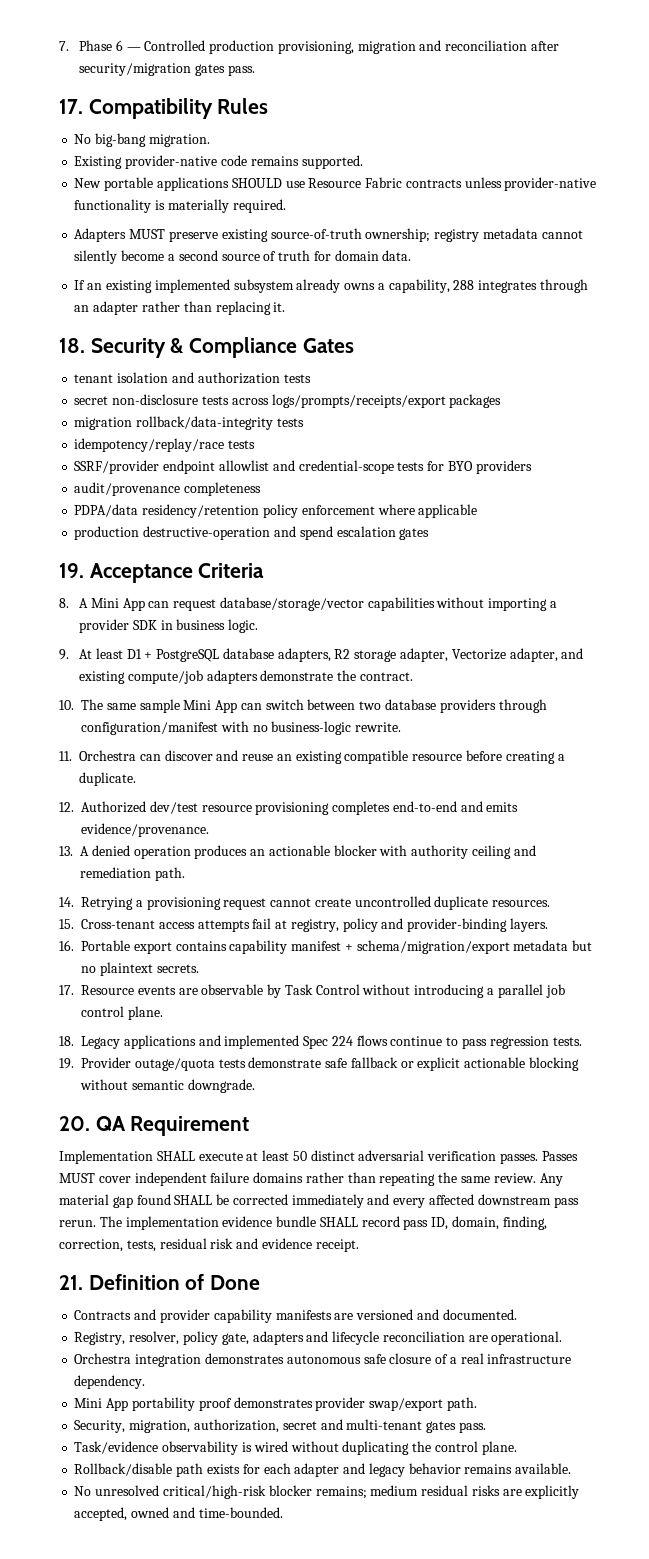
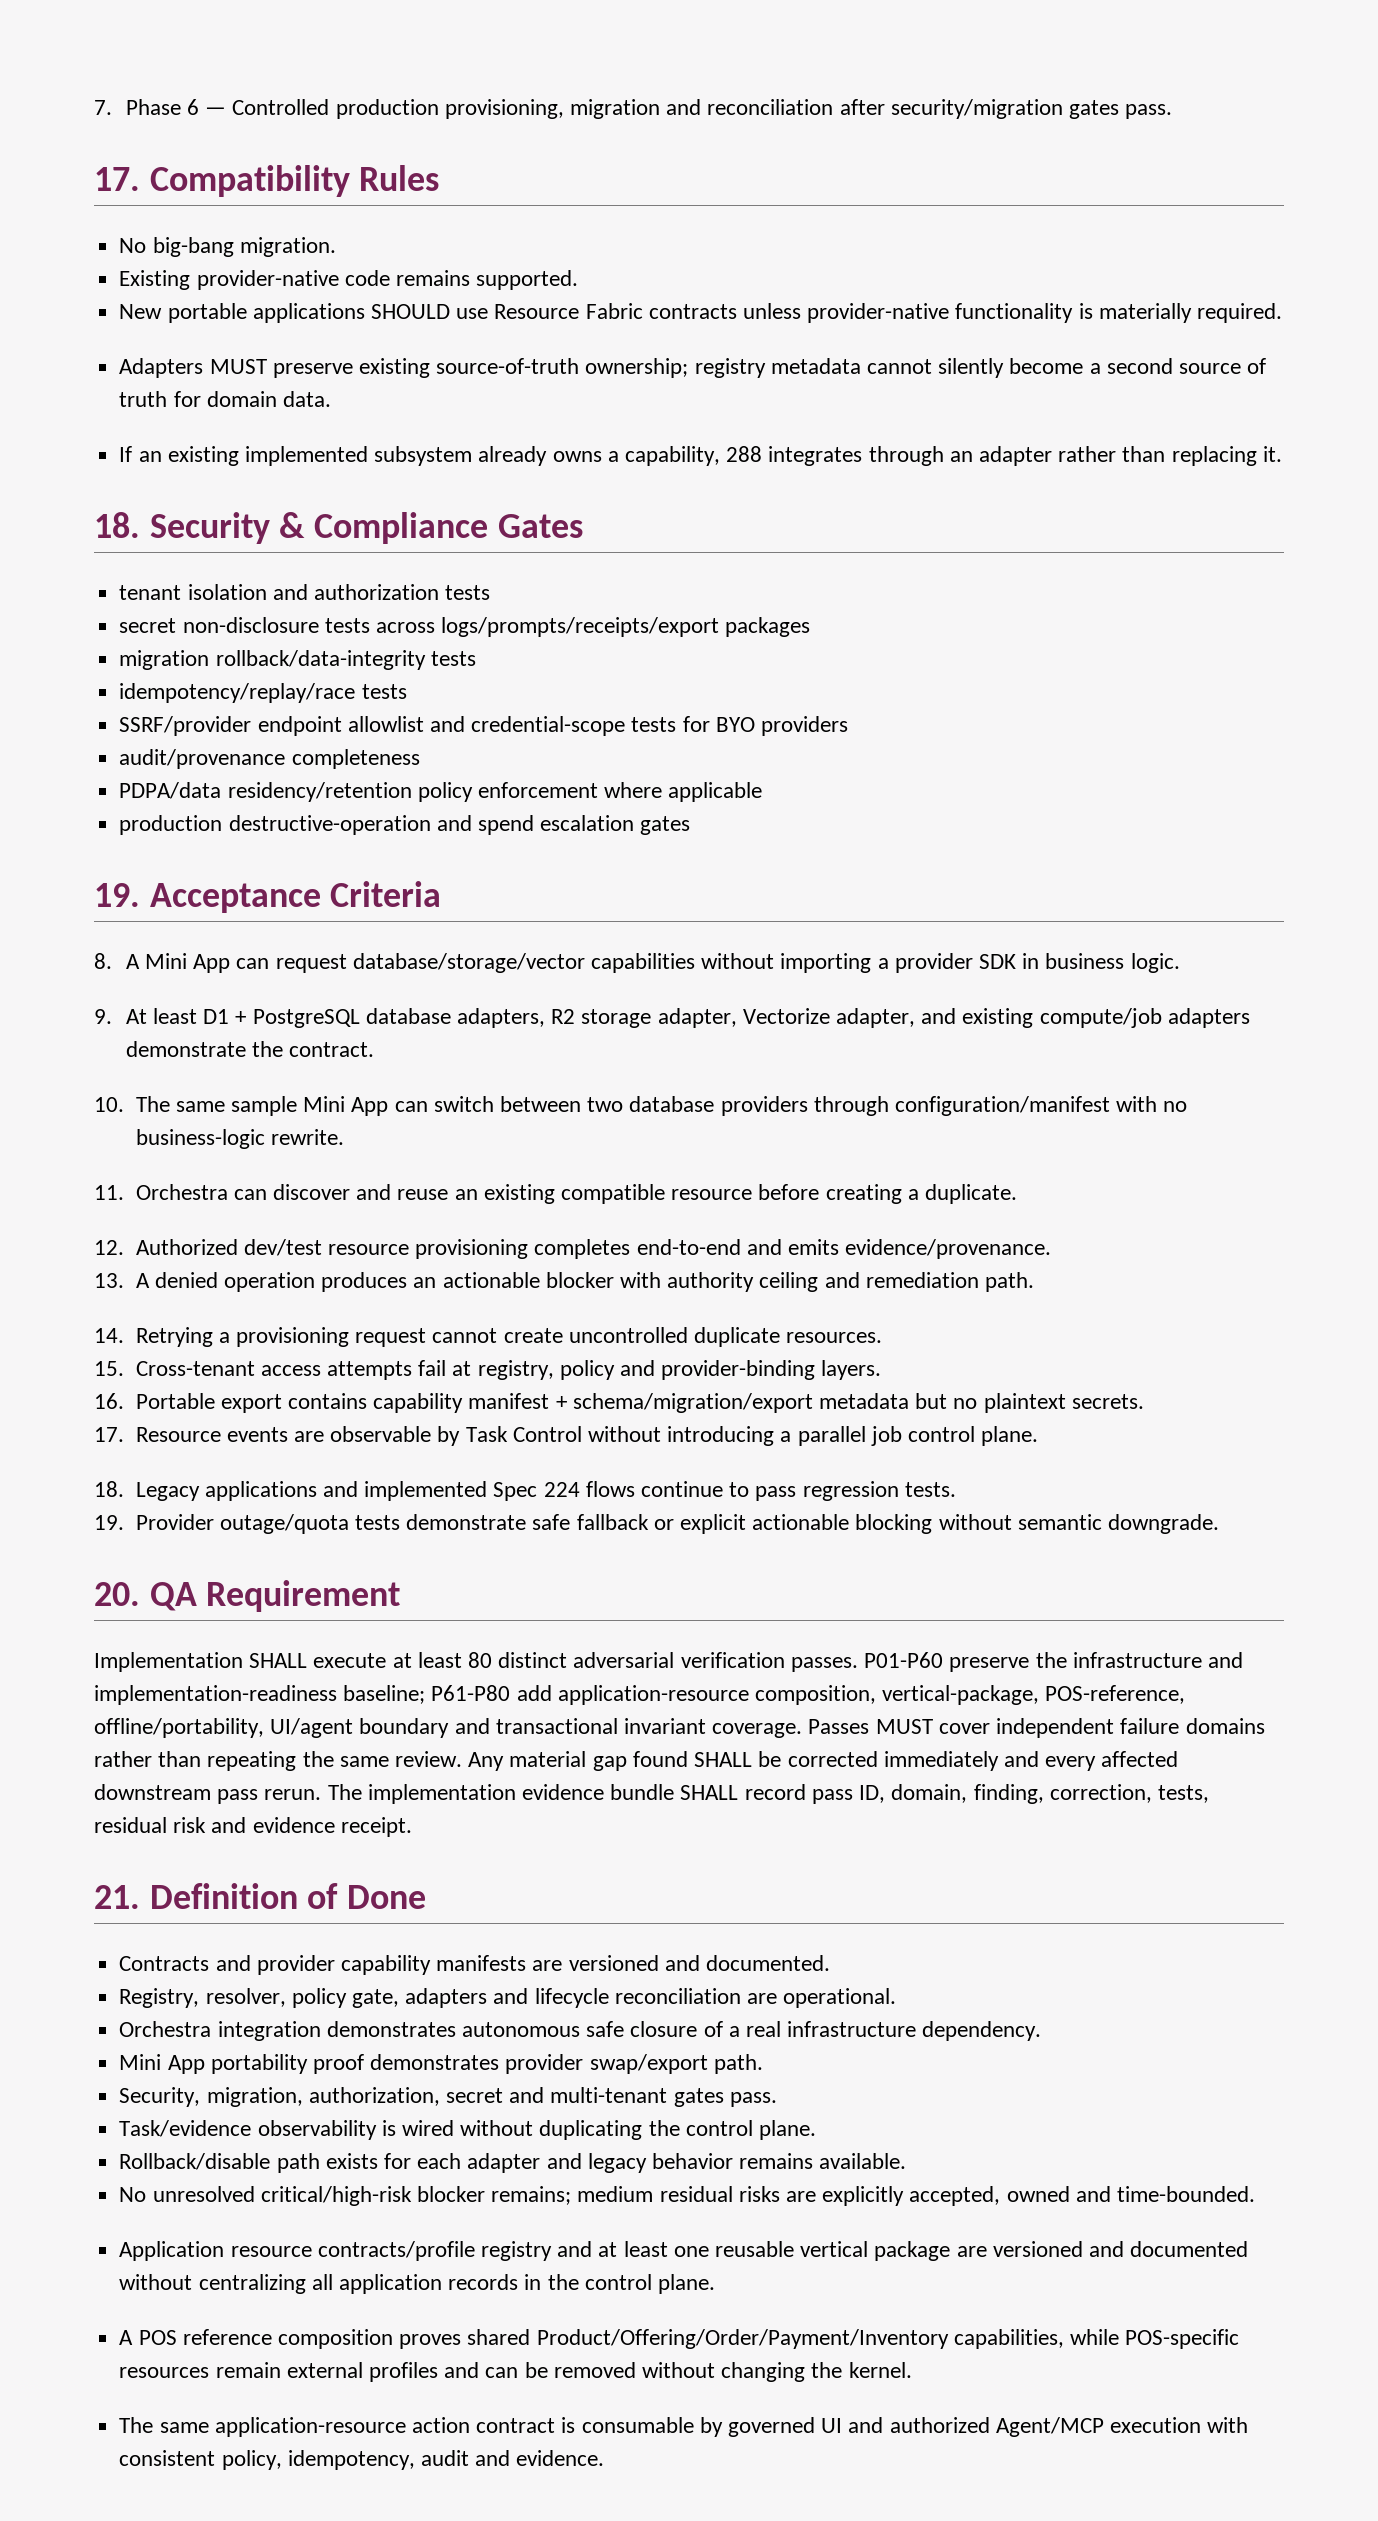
- Implementation SHALL execute at least 50 distinct adversarial verification passes.
+ Implementation SHALL execute at least 80 distinct adversarial verification passes.
+ P01-P60 preserve the infrastructure and implementation-readiness baseline; P61-P80 add application-resource composition, vertical-package, POS-reference, offline/portability, UI/agent boundary and transactional invariant coverage.
+ Application resource contracts/profile registry and at least one reusable vertical package are versioned and documented without centralizing all application records in the control plane.
+ A POS reference composition proves shared Product/Offering/Order/Payment/Inventory capabilities, while POS-specific resources remain external profiles and can be removed without changing the kernel.
+ The same application-resource action contract is consumable by governed UI and authorized Agent/MCP execution with consistent policy, idempotency, audit and evidence.

